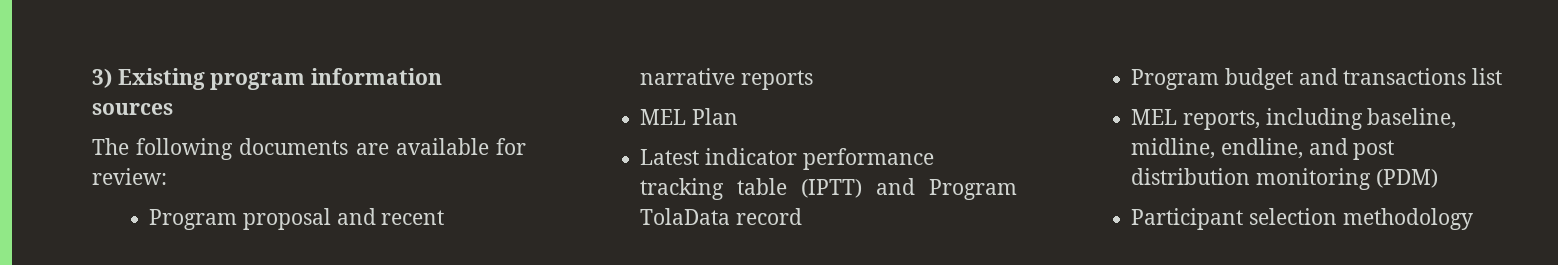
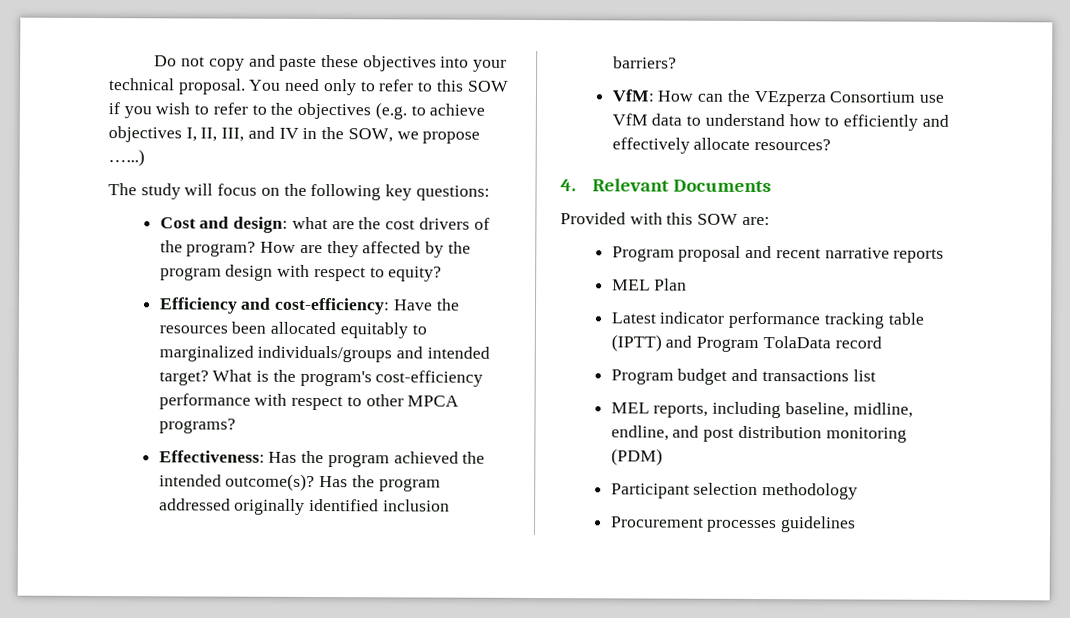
- 3) Existing program information sources
- The following documents are available for review:
+ Do not copy and paste these objectives into your technical proposal. You need only to refer to this SOW if you wish to refer to the objectives (e.g. to achieve objectives I, II, III, and IV in the SOW, we propose …...)
+ The study will focus on the following key questions:
+ Cost and design: what are the cost drivers of the program? How are they affected by the program design with respect to equity?
+ Efficiency and cost-efficiency: Have the resources been allocated equitably to marginalized individuals/groups and intended target? What is the program's cost-efficiency performance with respect to other MPCA programs?
+ Effectiveness: Has the program achieved the intended outcome(s)? Has the program addressed originally identified inclusion barriers?
+ VfM: How can the VEzperza Consortium use VfM data to understand how to efficiently and effectively allocate resources?
+ 4. Relevant Documents
+ Provided with this SOW are:
+ Procurement processes guidelines

